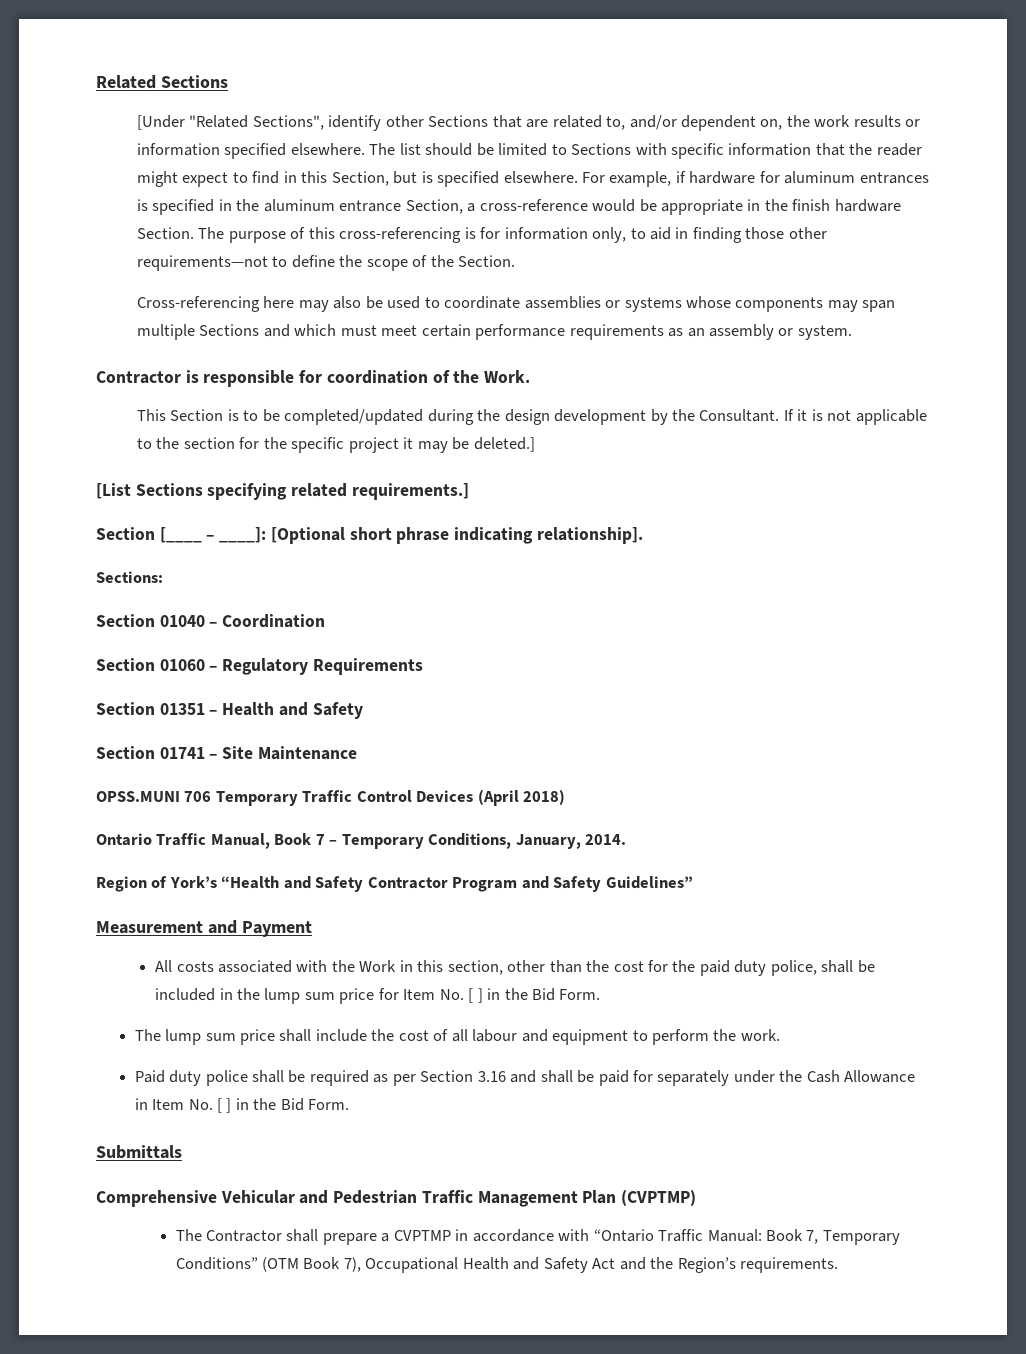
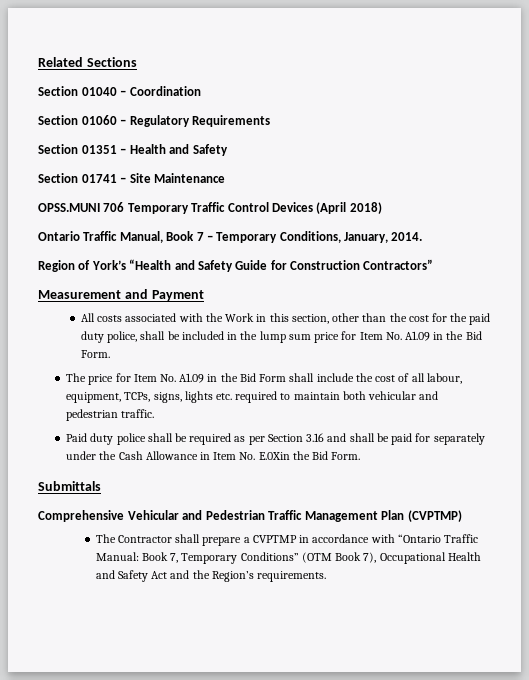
- [Under "Related Sections", identify other Sections that are related to, and/or dependent on, the work results or information specified elsewhere. The list should be limited to Sections with specific information that the reader might expect to find in this Section, but is specified elsewhere. For example, if hardware for aluminum entrances is specified in the aluminum entrance Section, a cross-reference would be appropriate in the finish hardware Section. The purpose of this cross-referencing is for information only, to aid in finding those other requirements—not to define the scope of the Section.
- Cross-referencing here may also be used to coordinate assemblies or systems whose components may span multiple Sections and which must meet certain performance requirements as an assembly or system.
- Contractor is responsible for coordination of the Work.
- This Section is to be completed/updated during the design development by the Consultant. If it is not applicable to the section for the specific project it may be deleted.]
- [List Sections specifying related requirements.]
- Section [____ – ____]: [Optional short phrase indicating relationship].
- Sections:
- Region of York’s “Health and Safety Contractor Program and Safety Guidelines”
+ Region of York’s “Health and Safety Guide for Construction Contractors”
- All costs associated with the Work in this section, other than the cost for the paid duty police, shall be included in the lump sum price for Item No. [ ] in the Bid Form.
+ All costs associated with the Work in this section, other than the cost for the paid duty police, shall be included in the lump sum price for Item No. A1.09 in the Bid Form.
- The lump sum price shall include the cost of all labour and equipment to perform the work.
+ The price for Item No. A1.09 in the Bid Form shall include the cost of all labour, equipment, TCPs, signs, lights etc. required to maintain both vehicular and pedestrian traffic.
- Paid duty police shall be required as per Section 3.16 and shall be paid for separately under the Cash Allowance in Item No. [ ] in the Bid Form.
+ Paid duty police shall be required as per Section 3.16 and shall be paid for separately under the Cash Allowance in Item No. E.0Xin the Bid Form.

